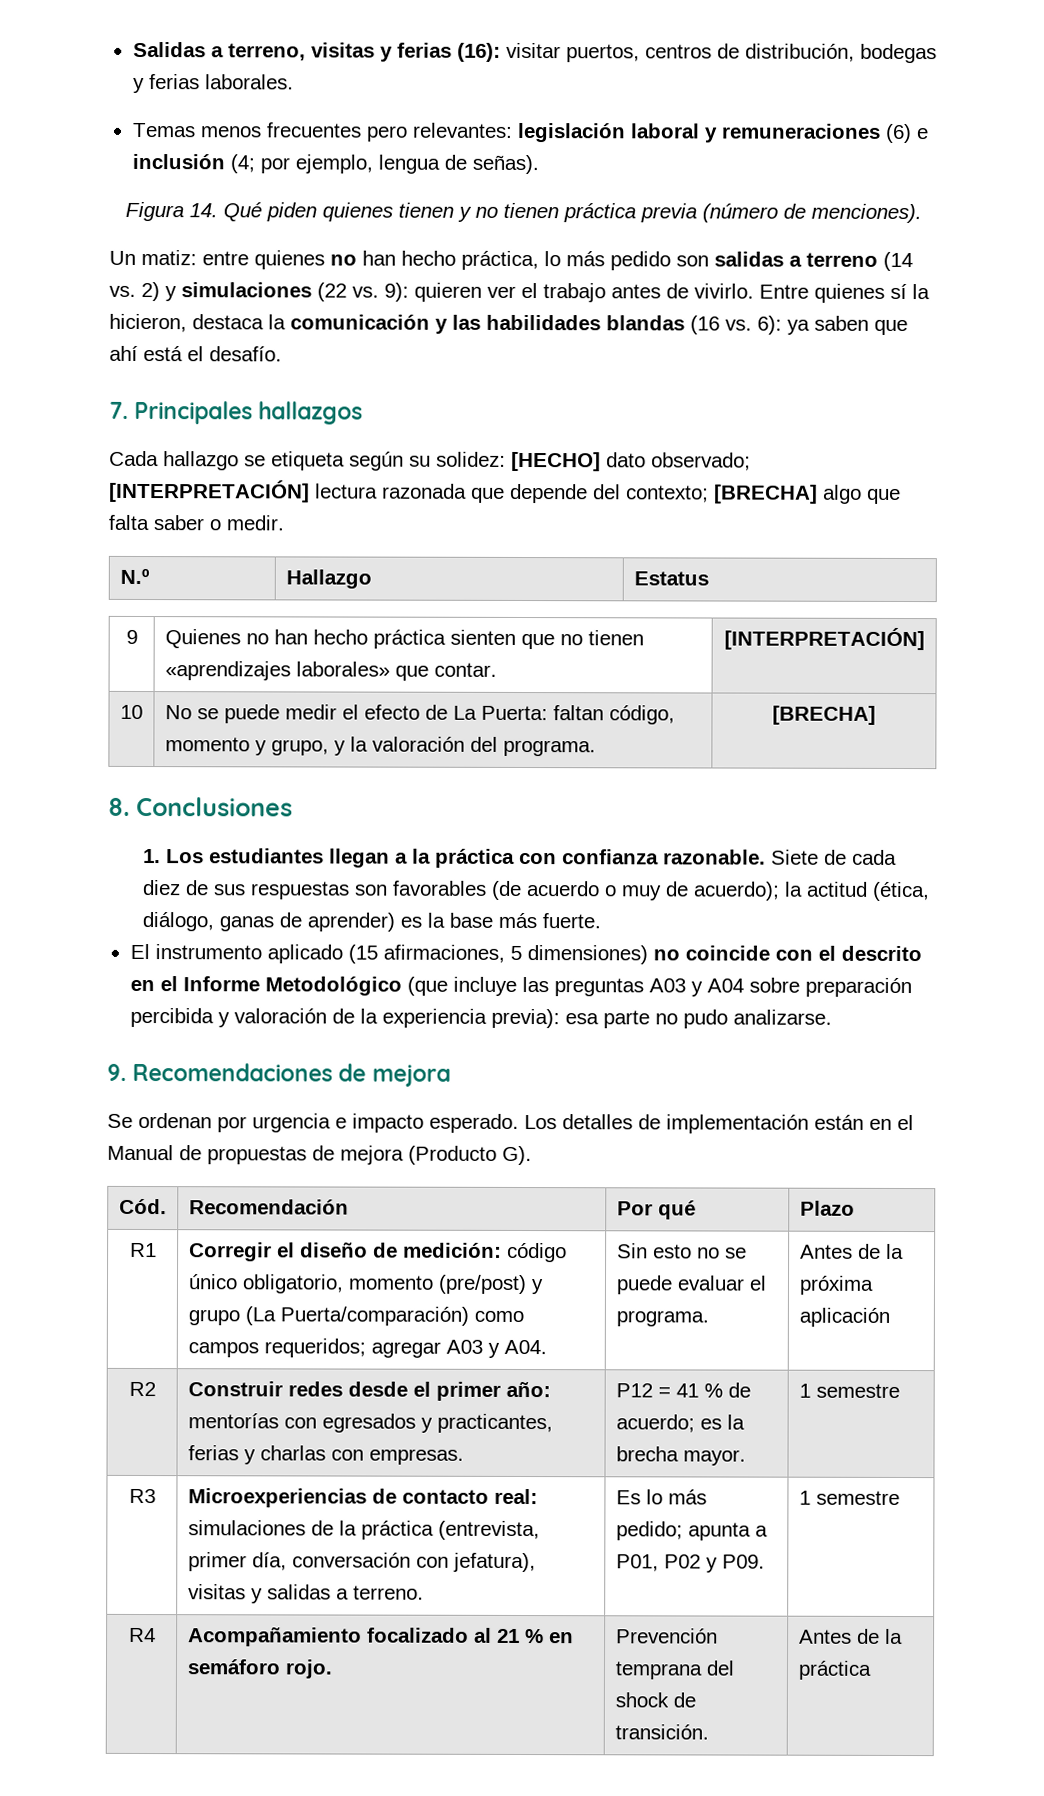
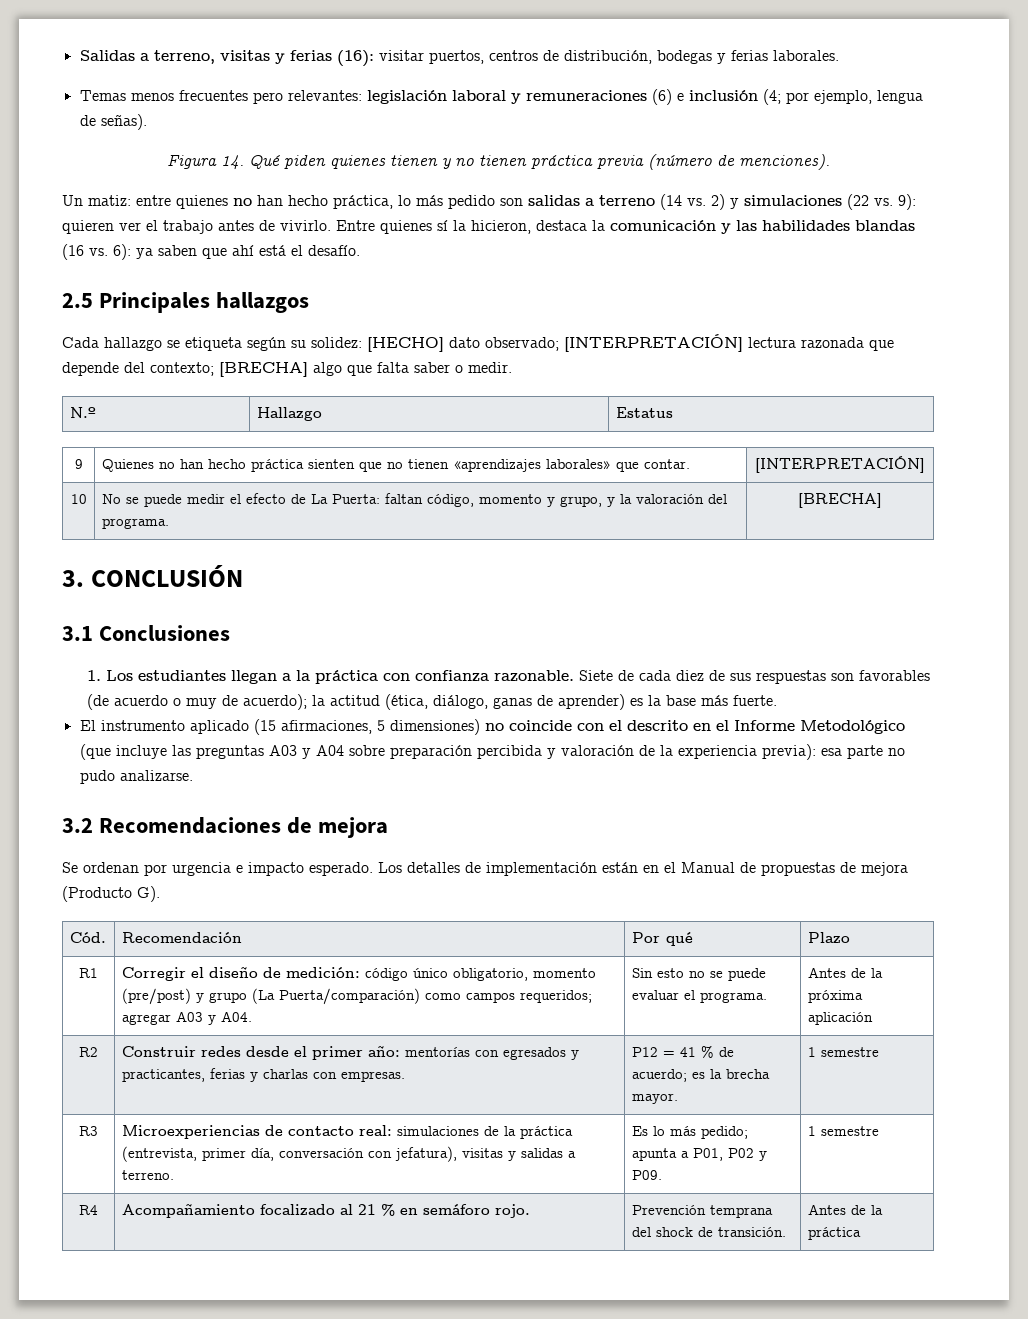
- 7. Principales hallazgos
+ 2.5 Principales hallazgos
- 8. Conclusiones
+ 3. CONCLUSIÓN
+ 3.1 Conclusiones
- 9. Recomendaciones de mejora
+ 3.2 Recomendaciones de mejora

